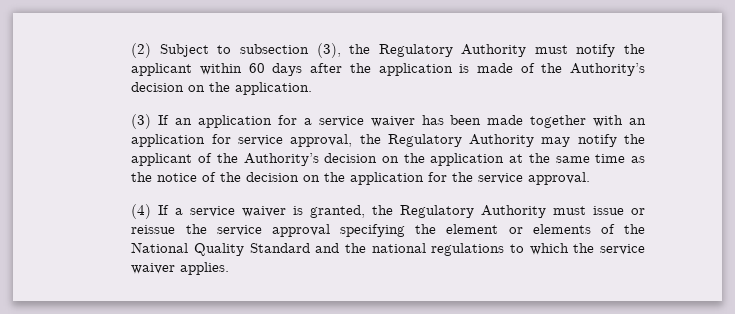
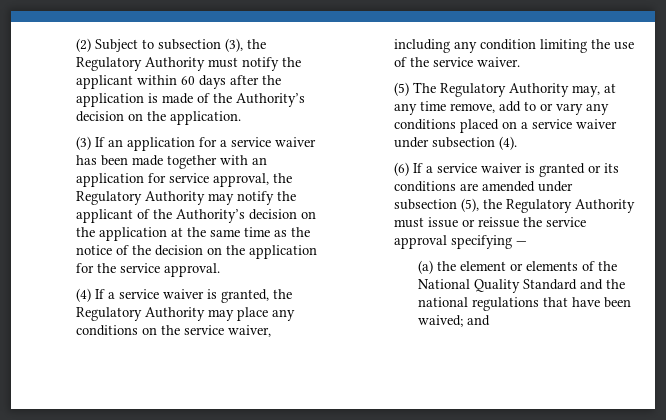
- (4) If a service waiver is granted, the Regulatory Authority must issue or reissue the service approval specifying the element or elements of the National Quality Standard and the national regulations to which the service waiver applies.
+ (4) If a service waiver is granted, the Regulatory Authority may place any conditions on the service waiver, including any condition limiting the use of the service waiver.
+ (5) The Regulatory Authority may, at any time remove, add to or vary any conditions placed on a service waiver under subsection (4).
+ (6) If a service waiver is granted or its conditions are amended under subsection (5), the Regulatory Authority must issue or reissue the service approval specifying —
+ (a) the element or elements of the National Quality Standard and the national regulations that have been waived; and

